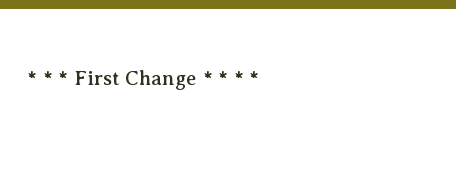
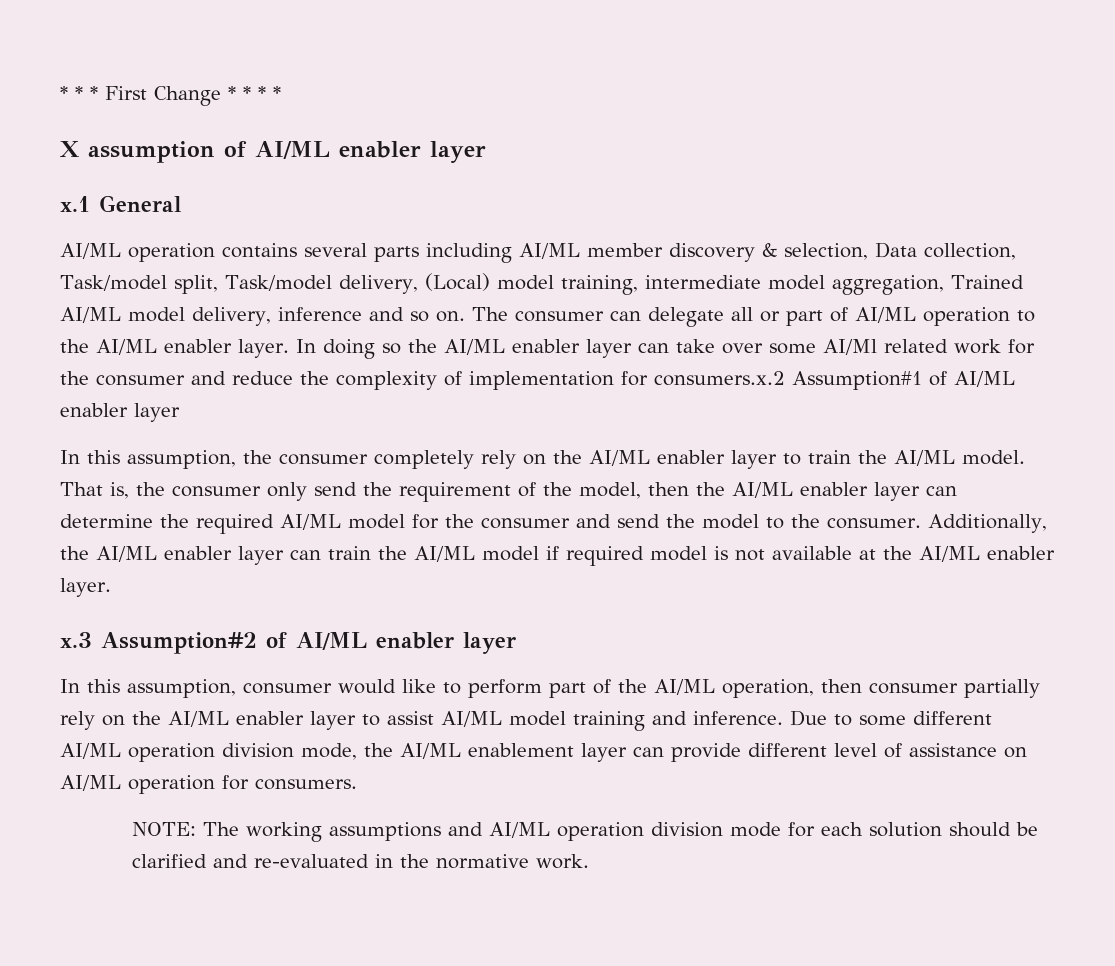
+ X assumption of AI/ML enabler layer
+ x.1 General
+ AI/ML operation contains several parts including AI/ML member discovery & selection, Data collection, Task/model split, Task/model delivery, (Local) model training, intermediate model aggregation, Trained AI/ML model delivery, inference and so on. The consumer can delegate all or part of AI/ML operation to the AI/ML enabler layer. In doing so the AI/ML enabler layer can take over some AI/Ml related work for the consumer and reduce the complexity of implementation for consumers.x.2 Assumption#1 of AI/ML enabler layer
+ In this assumption, the consumer completely rely on the AI/ML enabler layer to train the AI/ML model. That is, the consumer only send the requirement of the model, then the AI/ML enabler layer can determine the required AI/ML model for the consumer and send the model to the consumer. Additionally, the AI/ML enabler layer can train the AI/ML model if required model is not available at the AI/ML enabler layer.
+ x.3 Assumption#2 of AI/ML enabler layer
+ In this assumption, consumer would like to perform part of the AI/ML operation, then consumer partially rely on the AI/ML enabler layer to assist AI/ML model training and inference. Due to some different AI/ML operation division mode, the AI/ML enablement layer can provide different level of assistance on AI/ML operation for consumers.
+ NOTE: The working assumptions and AI/ML operation division mode for each solution should be clarified and re-evaluated in the normative work.

